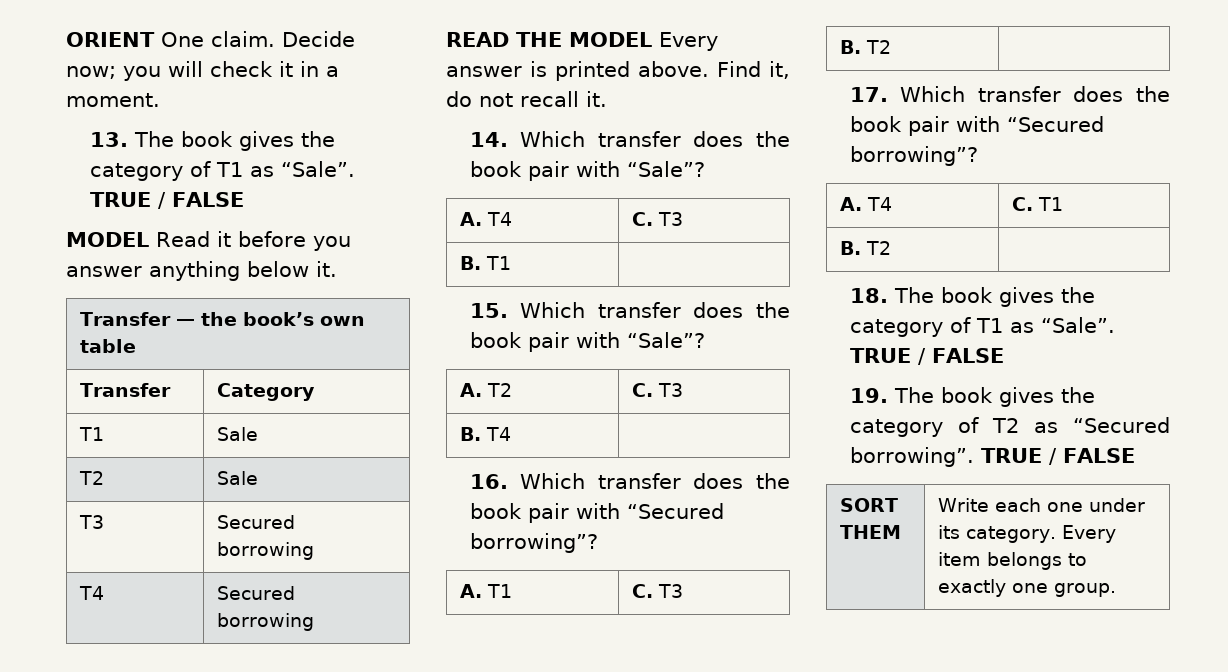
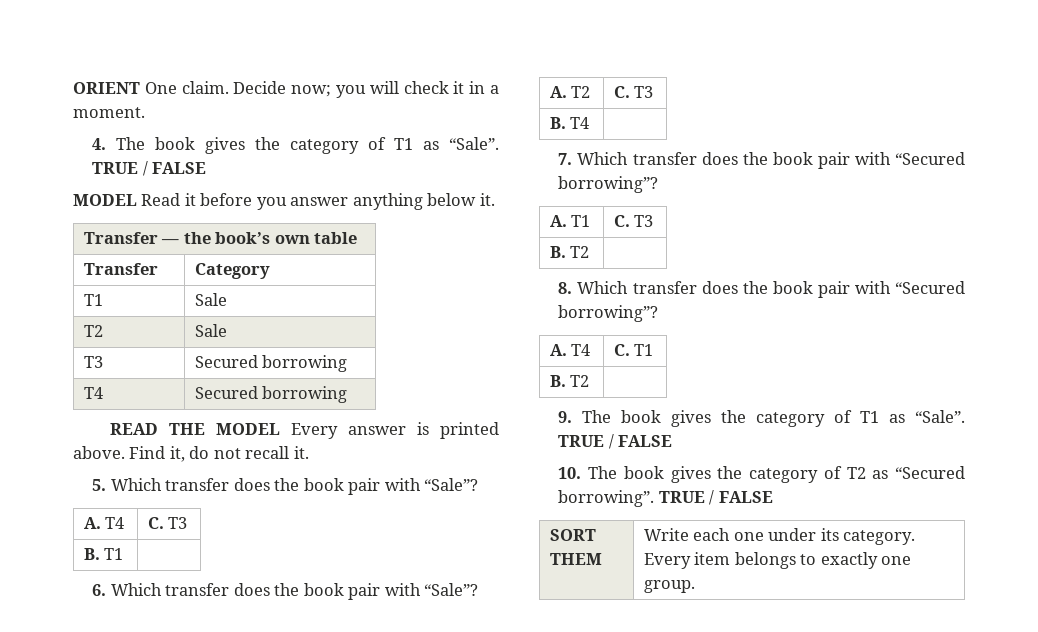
- 13. The book gives the category of T1 as “Sale”.
+ 4. The book gives the category of T1 as “Sale”.
- 14. Which transfer does the book pair with “Sale”?
+ 5. Which transfer does the book pair with “Sale”?
- 15. Which transfer does the book pair with “Sale”?
+ 6. Which transfer does the book pair with “Sale”?
- 16. Which transfer does the book pair with “Secured borrowing”?
+ 7. Which transfer does the book pair with “Secured borrowing”?
- 17. Which transfer does the book pair with “Secured borrowing”?
+ 8. Which transfer does the book pair with “Secured borrowing”?
- 18. The book gives the category of T1 as “Sale”.
+ 9. The book gives the category of T1 as “Sale”.
- 19. The book gives the category of T2 as “Secured borrowing”.
+ 10. The book gives the category of T2 as “Secured borrowing”.

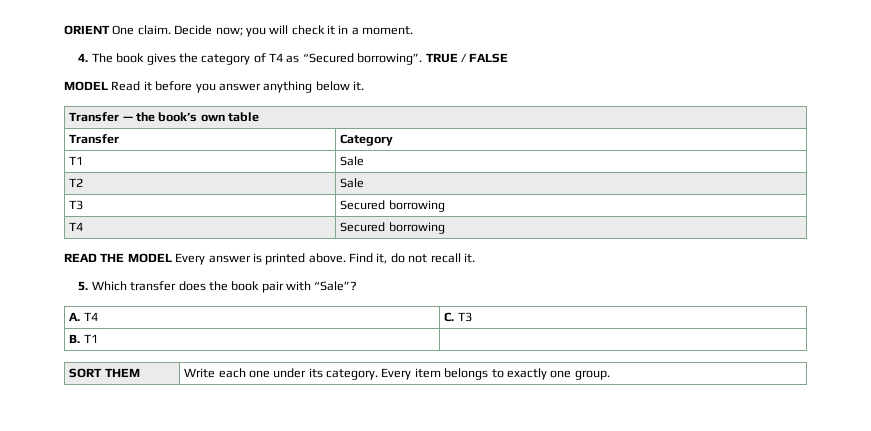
- 4. The book gives the category of T1 as “Sale”.
+ 4. The book gives the category of T4 as “Secured borrowing”.
- 6. Which transfer does the book pair with “Sale”?
- A. T2 | C. T3
- B. T4 |
- 7. Which transfer does the book pair with “Secured borrowing”?
- A. T1 | C. T3
- B. T2 |
- 8. Which transfer does the book pair with “Secured borrowing”?
- A. T4 | C. T1
- B. T2 |
- 9. The book gives the category of T1 as “Sale”. TRUE / FALSE
- 10. The book gives the category of T2 as “Secured borrowing”. TRUE / FALSE

